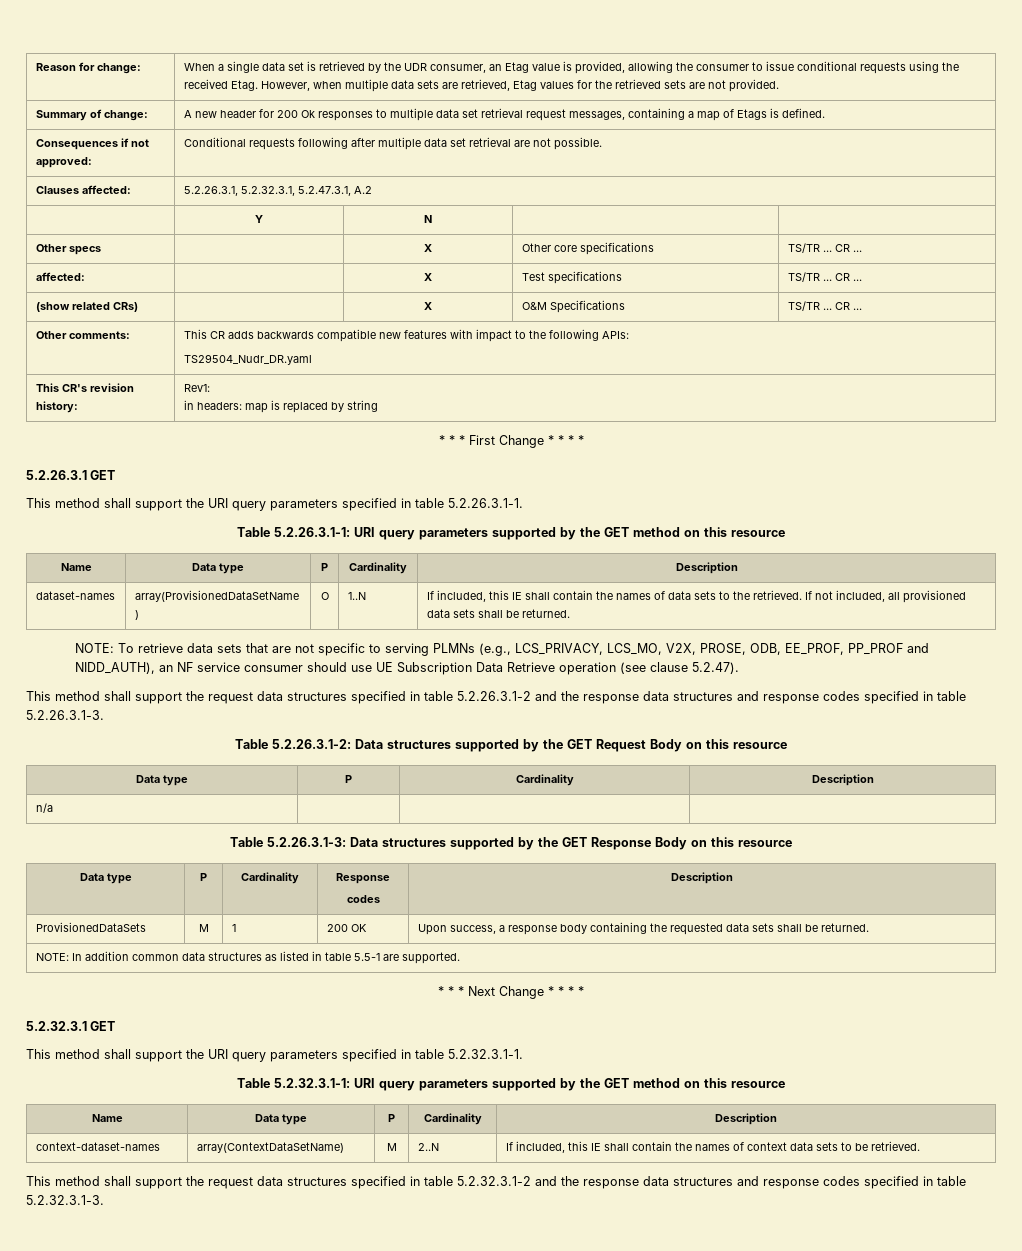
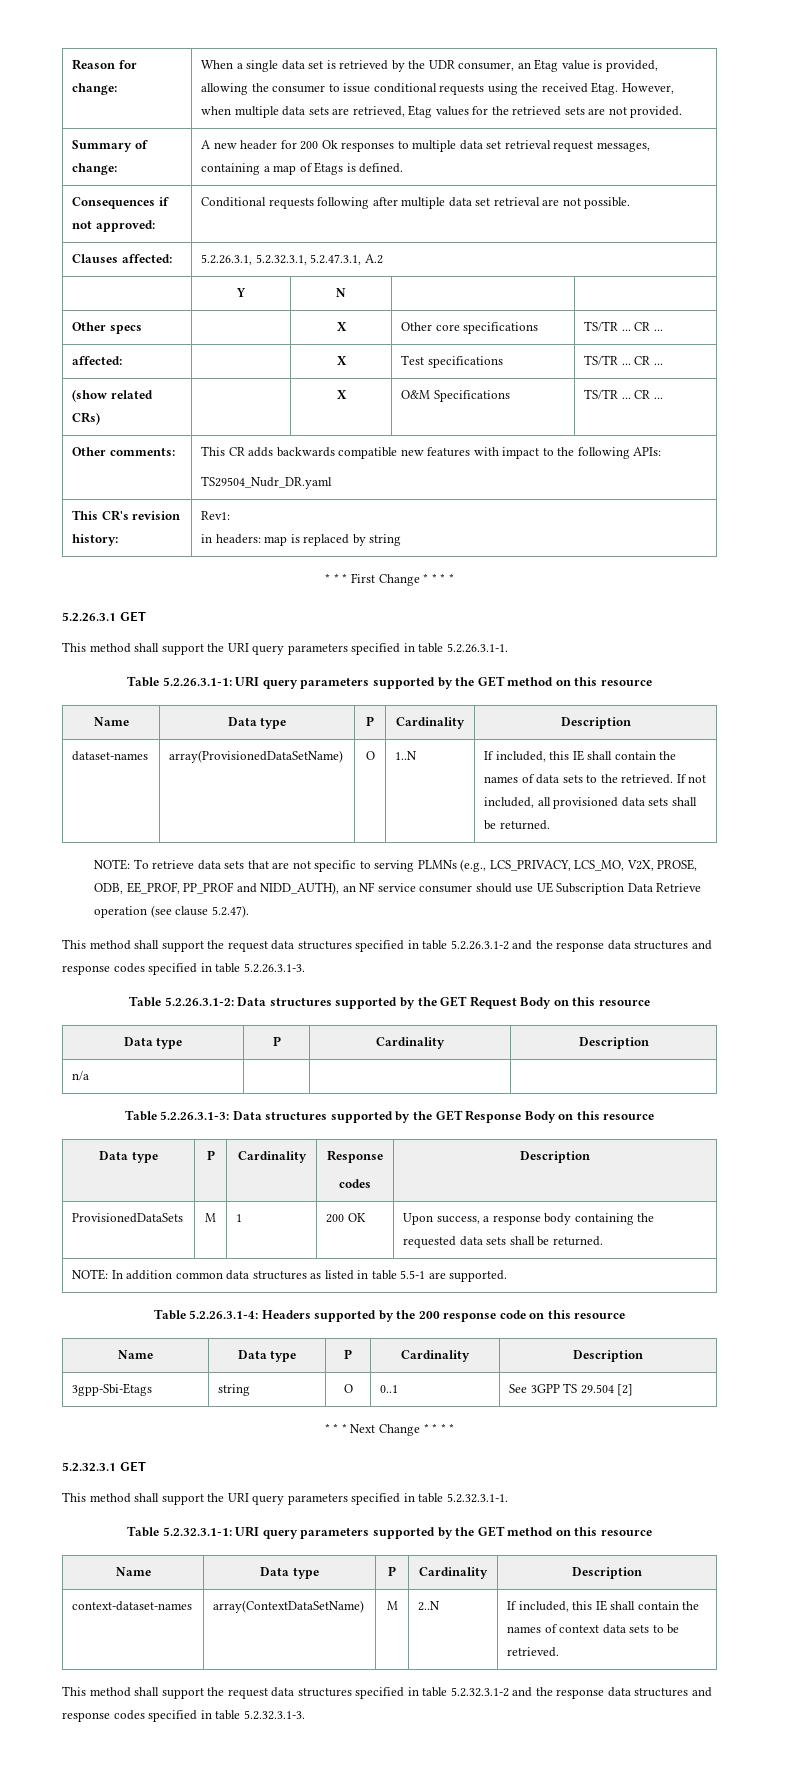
+ Table 5.2.26.3.1-4: Headers supported by the 200 response code on this resource
+ Name | Data type | P | Cardinality | Description
+ 3gpp-Sbi-Etags | string | O | 0..1 | See 3GPP TS 29.504 [2]

